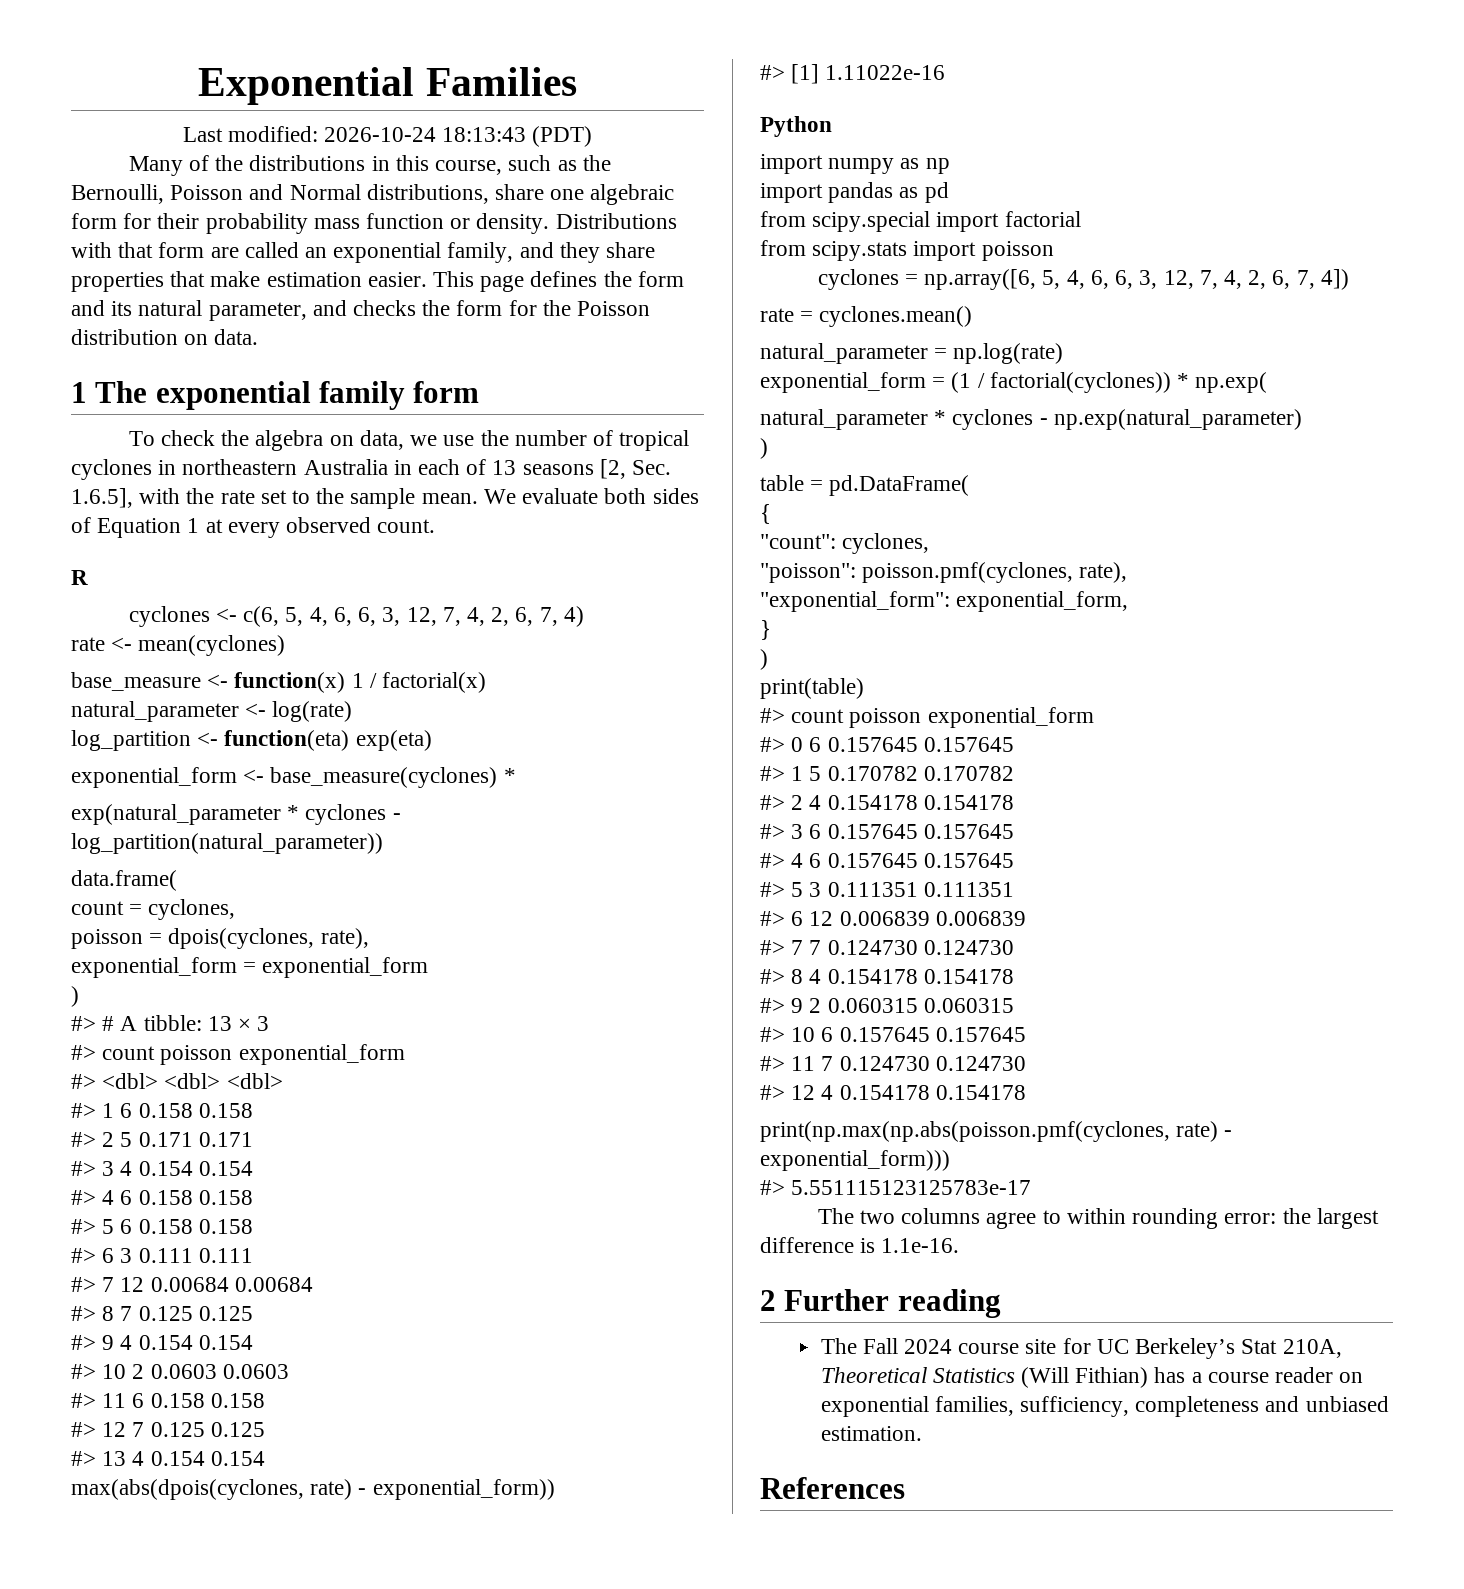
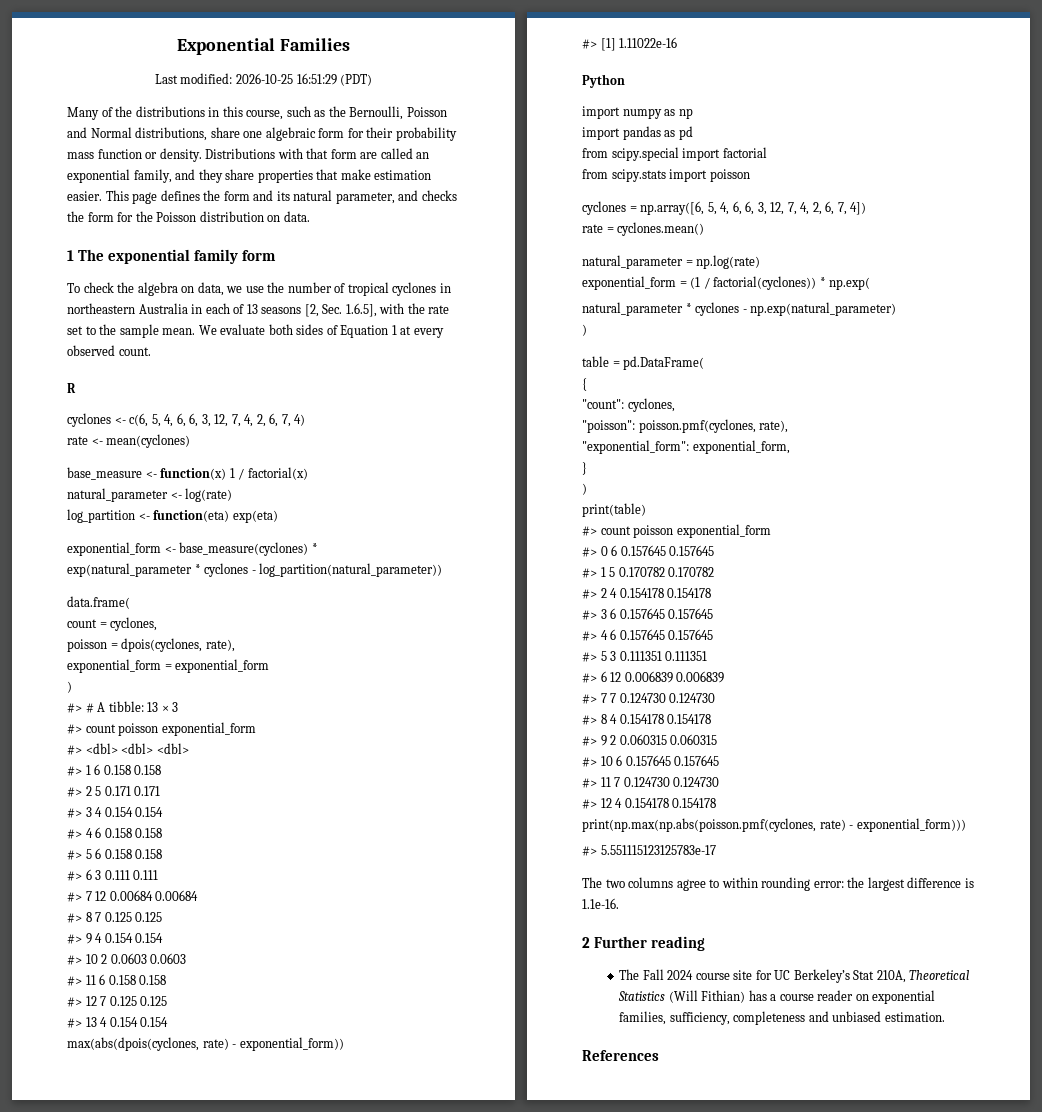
- Last modified: 2026-10-24 18:13:43 (PDT)
+ Last modified: 2026-10-25 16:51:29 (PDT)

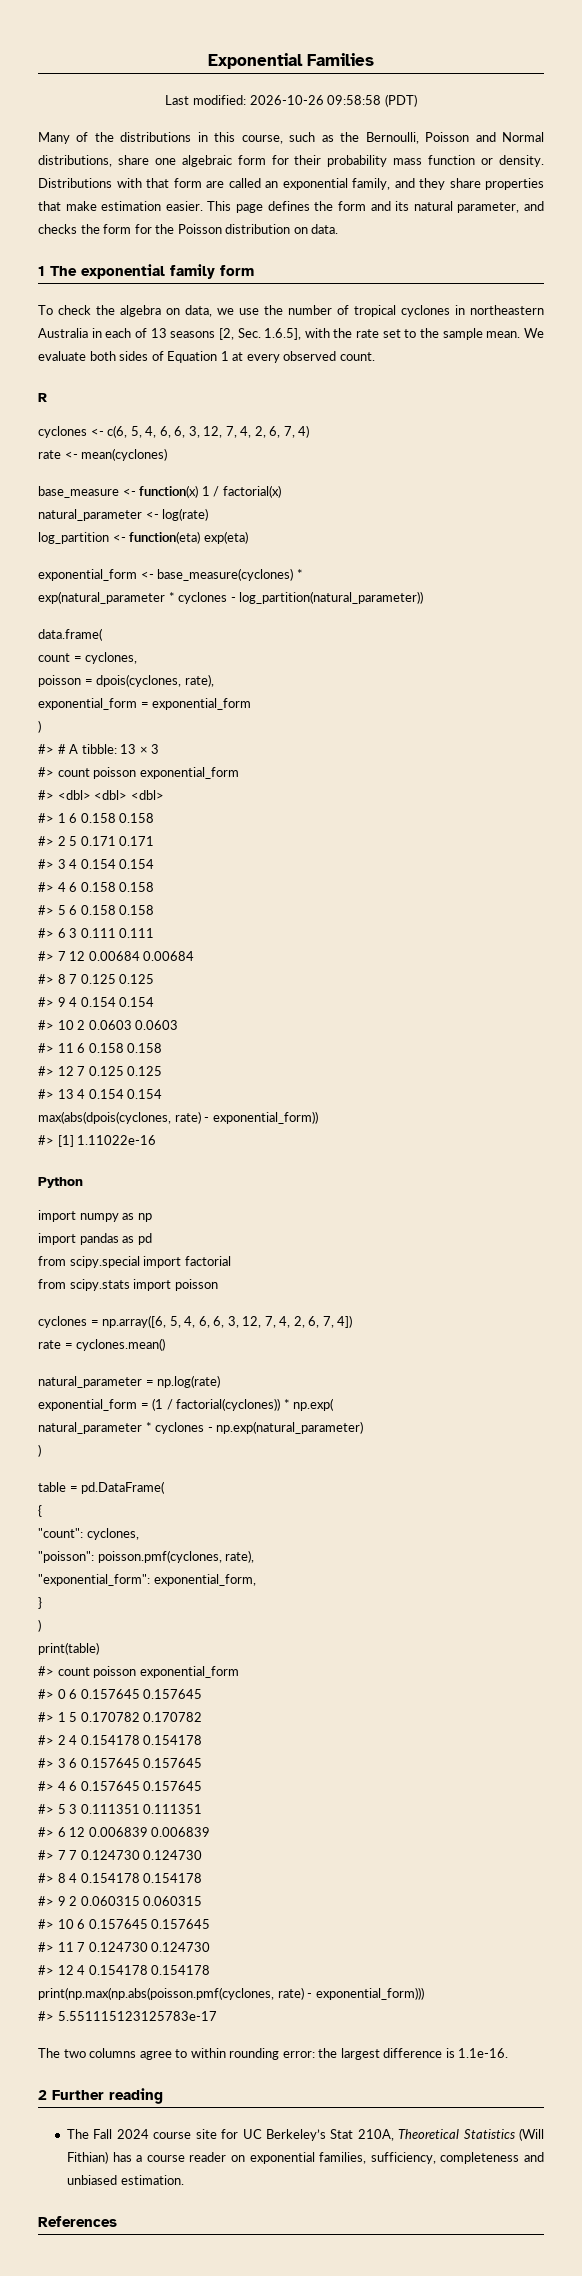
- Last modified: 2026-10-25 16:51:29 (PDT)
+ Last modified: 2026-10-26 09:58:58 (PDT)

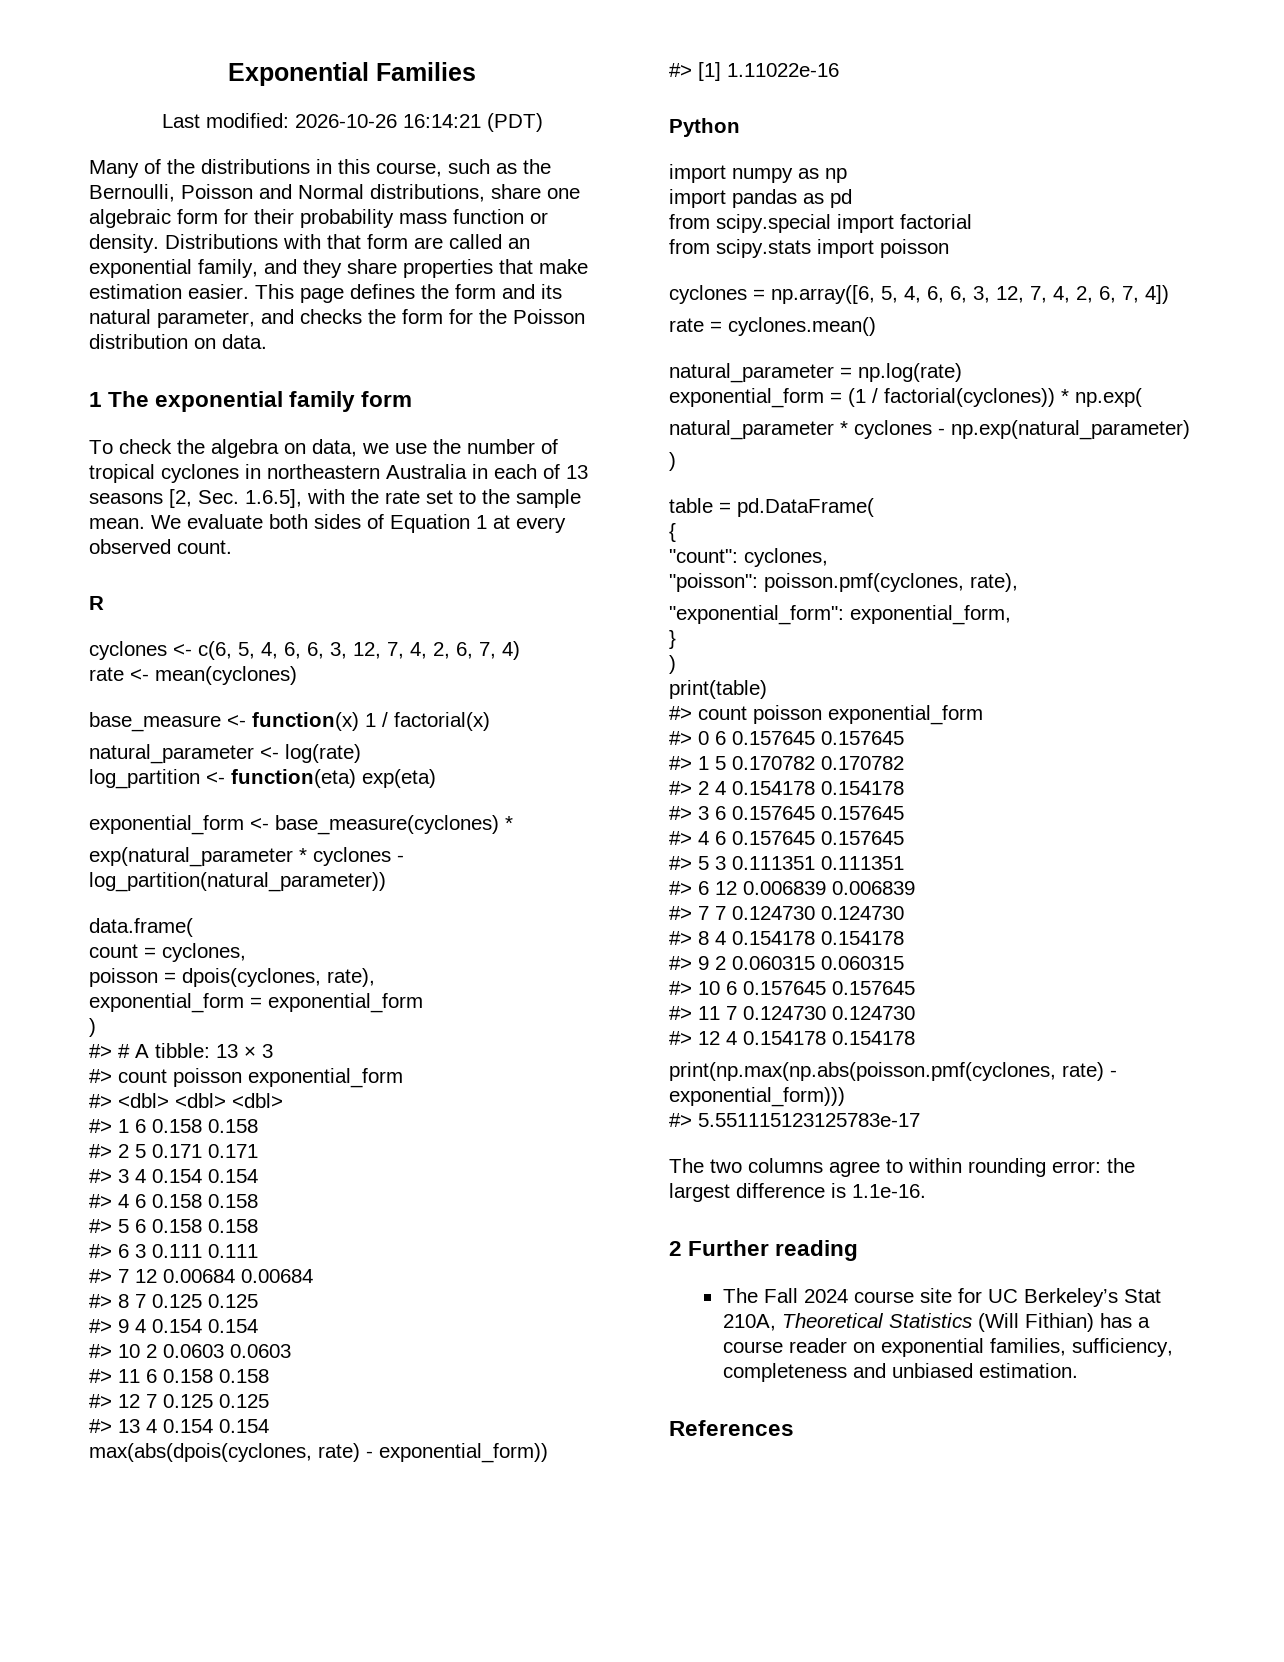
- Last modified: 2026-10-26 09:58:58 (PDT)
+ Last modified: 2026-10-26 16:14:21 (PDT)

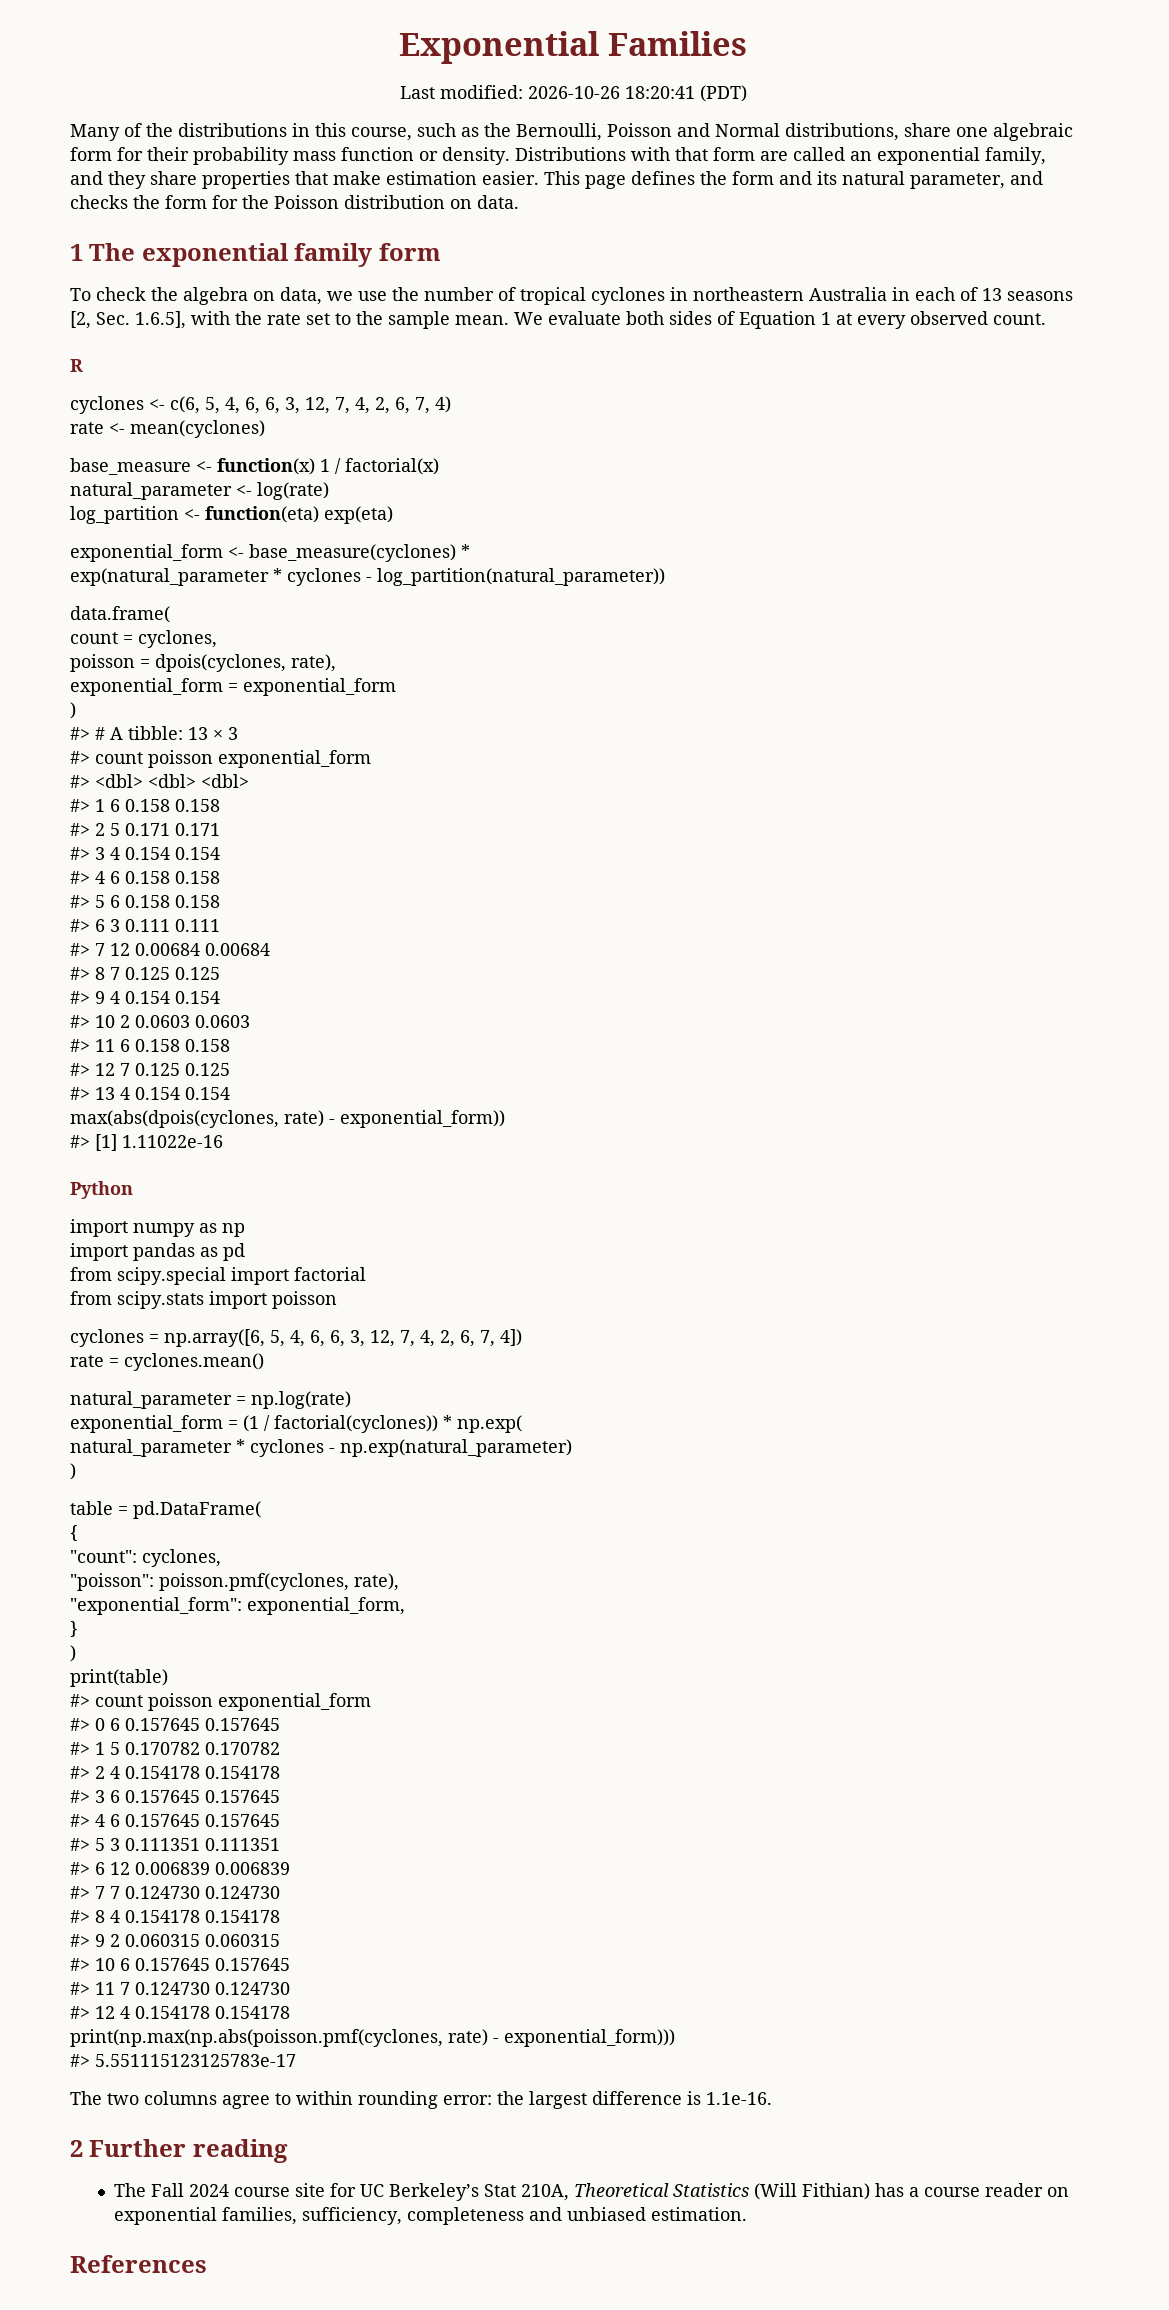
- Last modified: 2026-10-26 16:14:21 (PDT)
+ Last modified: 2026-10-26 18:20:41 (PDT)

